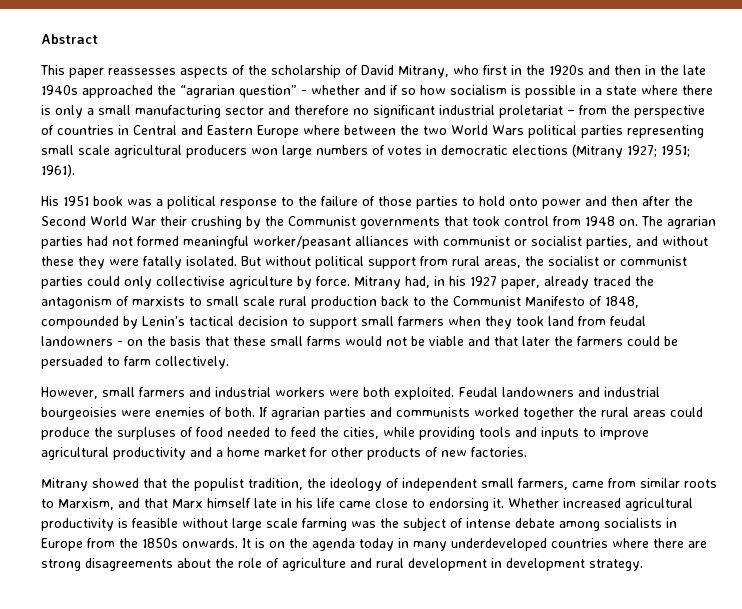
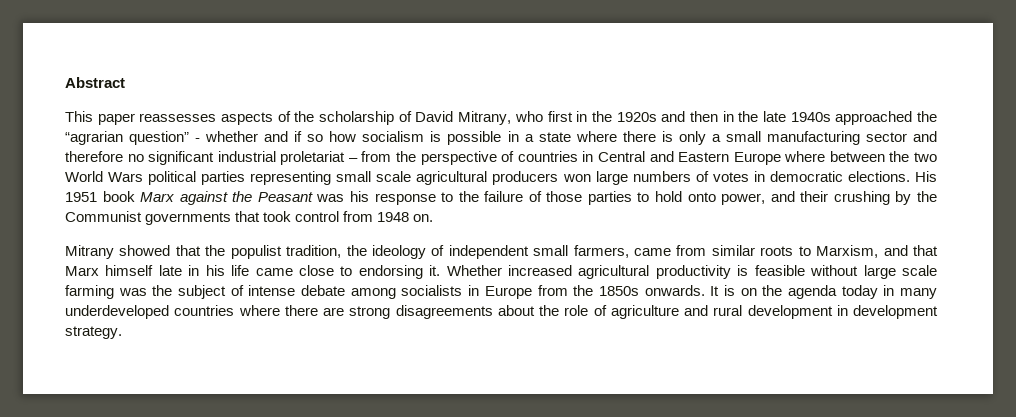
- This paper reassesses aspects of the scholarship of David Mitrany, who first in the 1920s and then in the late 1940s approached the “agrarian question” - whether and if so how socialism is possible in a state where there is only a small manufacturing sector and therefore no significant industrial proletariat – from the perspective of countries in Central and Eastern Europe where between the two World Wars political parties representing small scale agricultural producers won large numbers of votes in democratic elections (Mitrany 1927; 1951; 1961).
- His 1951 book was a political response to the failure of those parties to hold onto power and then after the Second World War their crushing by the Communist governments that took control from 1948 on. The agrarian parties had not formed meaningful worker/peasant alliances with communist or socialist parties, and without these they were fatally isolated. But without political support from rural areas, the socialist or communist parties could only collectivise agriculture by force. Mitrany had, in his 1927 paper, already traced the antagonism of marxists to small scale rural production back to the Communist Manifesto of 1848, compounded by Lenin’s tactical decision to support small farmers when they took land from feudal landowners - on the basis that these small farms would not be viable and that later the farmers could be persuaded to farm collectively.
- However, small farmers and industrial workers were both exploited. Feudal landowners and industrial bourgeoisies were enemies of both. If agrarian parties and communists worked together the rural areas could produce the surpluses of food needed to feed the cities, while providing tools and inputs to improve agricultural productivity and a home market for other products of new factories.
+ This paper reassesses aspects of the scholarship of David Mitrany, who first in the 1920s and then in the late 1940s approached the “agrarian question” - whether and if so how socialism is possible in a state where there is only a small manufacturing sector and therefore no significant industrial proletariat – from the perspective of countries in Central and Eastern Europe where between the two World Wars political parties representing small scale agricultural producers won large numbers of votes in democratic elections. His 1951 book Marx against the Peasant was his response to the failure of those parties to hold onto power, and their crushing by the Communist governments that took control from 1948 on.

